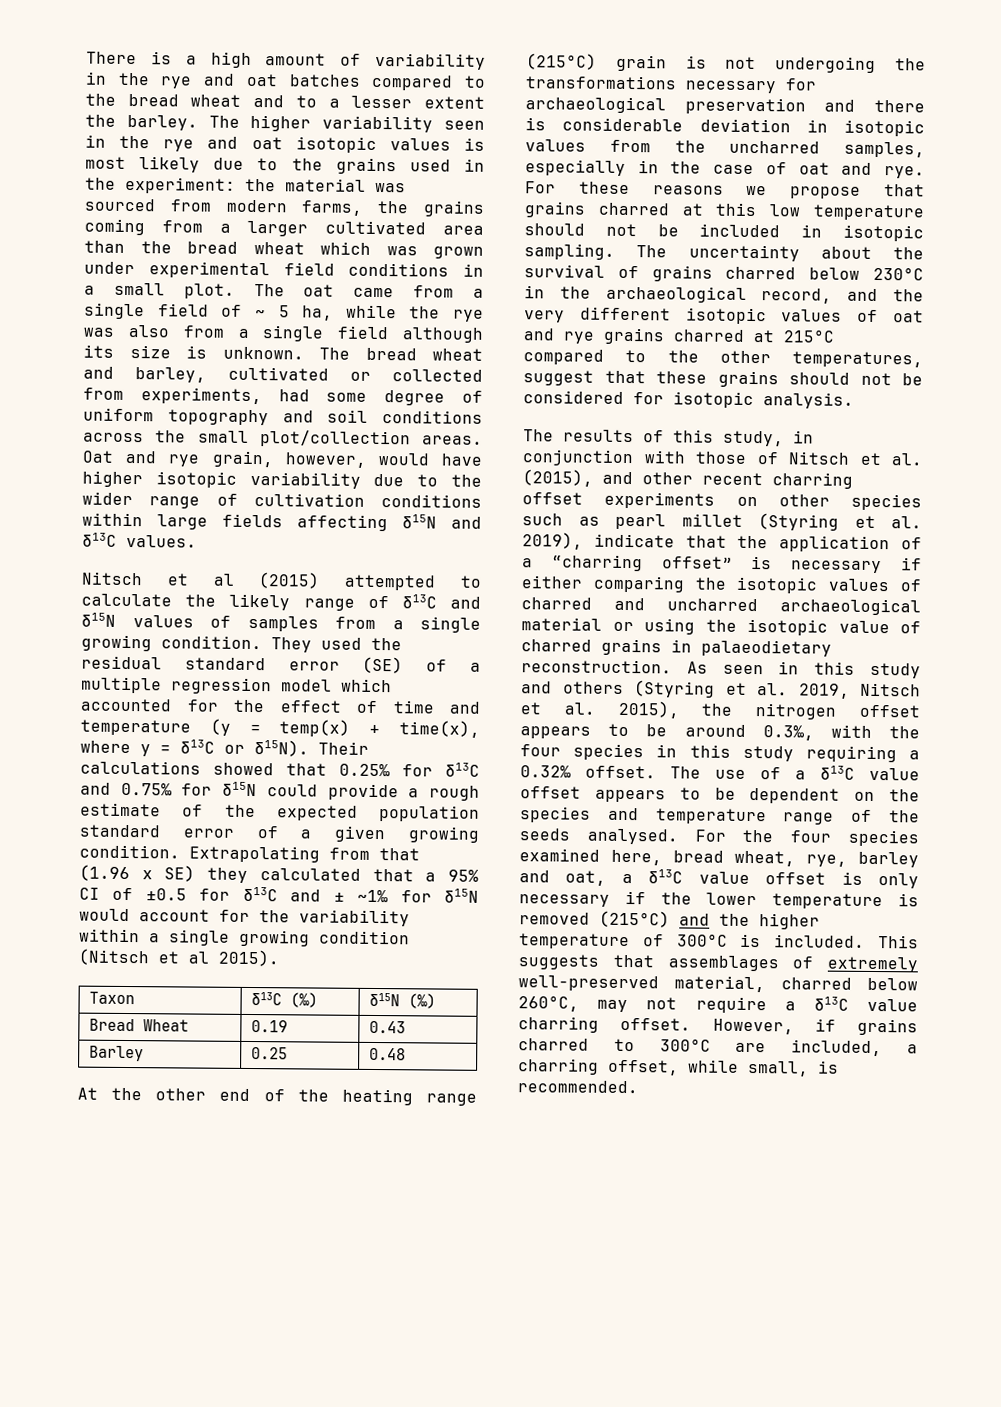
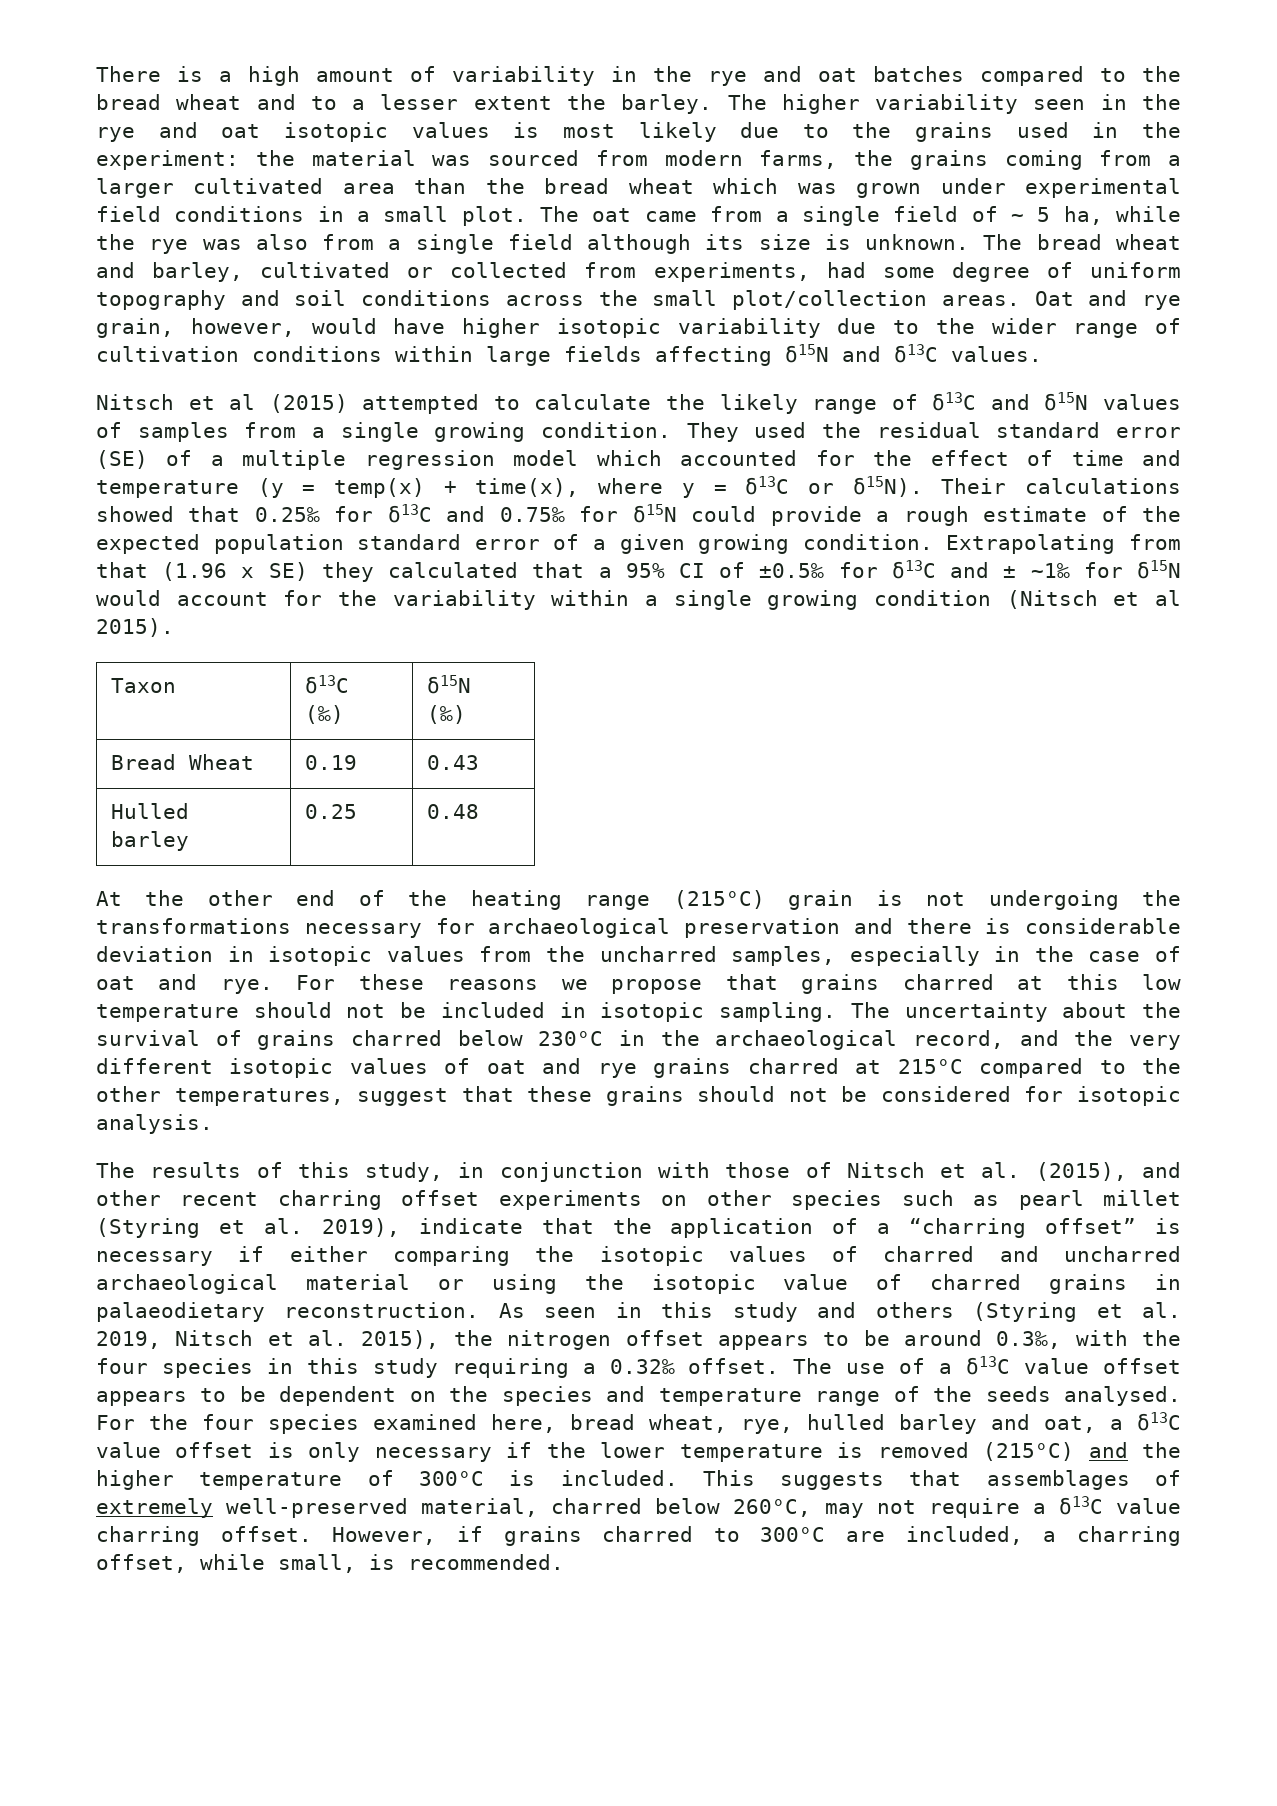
- Extrapolating from that (1.96 x SE) they calculated that a 95% CI of ±0.5 for δ13C and ± ~1‰ for δ15N would account for the variability within a single growing condition (Nitsch et al 2015).
+ Extrapolating from that (1.96 x SE) they calculated that a 95% CI of ±0.5‰ for δ13C and ± ~1‰ for δ15N would account for the variability within a single growing condition (Nitsch et al 2015).
- Barley | 0.25 | 0.48
+ Hulled barley | 0.25 | 0.48
- For the four species examined here, bread wheat, rye, barley and oat, a δ13C value offset is only necessary if the lower temperature is removed (215°C) and the higher temperature of 300°C is included.
+ For the four species examined here, bread wheat, rye, hulled barley and oat, a δ13C value offset is only necessary if the lower temperature is removed (215°C) and the higher temperature of 300°C is included.

